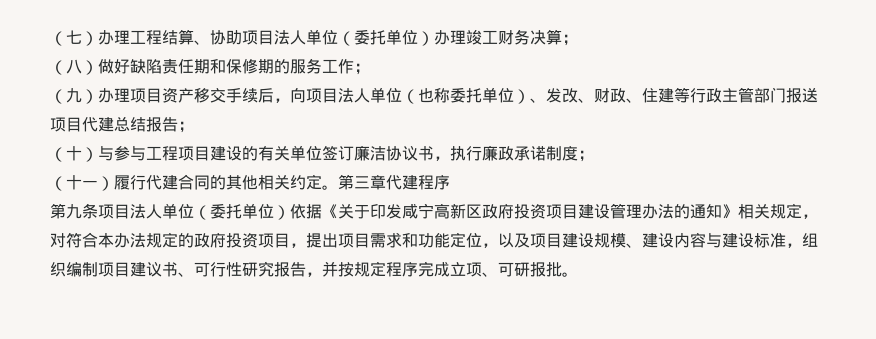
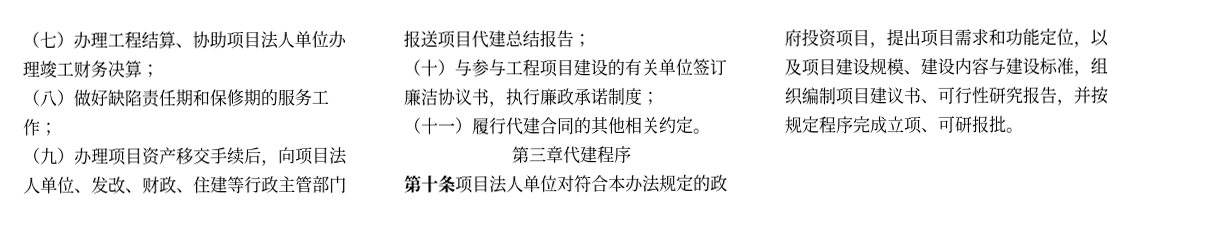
- （七）办理工程结算、协助项目法人单位（委托单位）办理竣工财务决算；
+ （七）办理工程结算、协助项目法人单位办理竣工财务决算；
- （九）办理项目资产移交手续后，向项目法人单位（也称委托单位）、发改、财政、住建等行政主管部门报送项目代建总结报告；
+ （九）办理项目资产移交手续后，向项目法人单位、发改、财政、住建等行政主管部门报送项目代建总结报告；
- （十一）履行代建合同的其他相关约定。第三章代建程序
+ （十一）履行代建合同的其他相关约定。
+ 第三章代建程序
- 第九条项目法人单位（委托单位）依据《关于印发咸宁高新区政府投资项目建设管理办法的通知》相关规定，对符合本办法规定的政府投资项目，提出项目需求和功能定位，以及项目建设规模、建设内容与建设标准，组织编制项目建议书、可行性研究报告，并按规定程序完成立项、可研报批。
+ 第十条项目法人单位对符合本办法规定的政府投资项目，提出项目需求和功能定位，以及项目建设规模、建设内容与建设标准，组织编制项目建议书、可行性研究报告，并按规定程序完成立项、可研报批。

